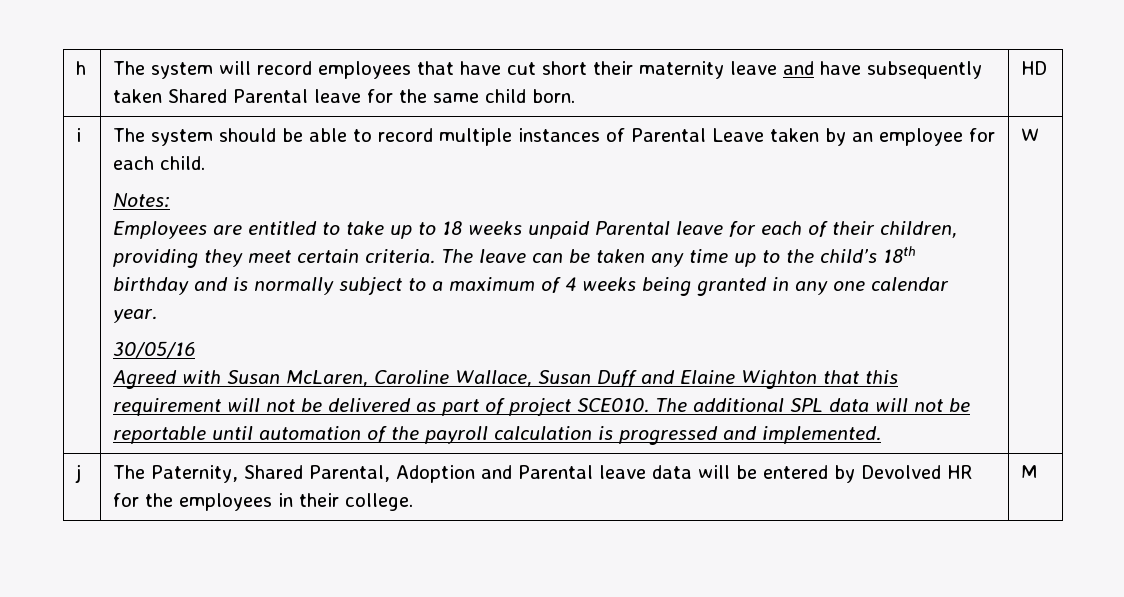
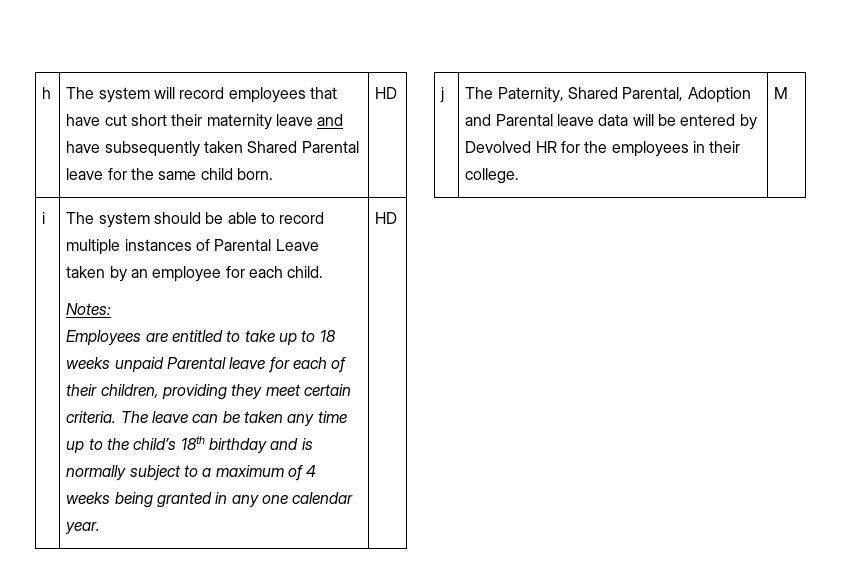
- The leave can be taken any time up to the child’s 18th birthday and is normally subject to a maximum of 4 weeks being granted in any one calendar year.
- 30/05/16
- Agreed with Susan McLaren, Caroline Wallace, Susan Duff and Elaine Wighton that this requirement will not be delivered as part of project SCE010. The additional SPL data will not be reportable until automation of the payroll calculation is progressed and implemented. | W
+ The leave can be taken any time up to the child’s 18th birthday and is normally subject to a maximum of 4 weeks being granted in any one calendar year. | HD

